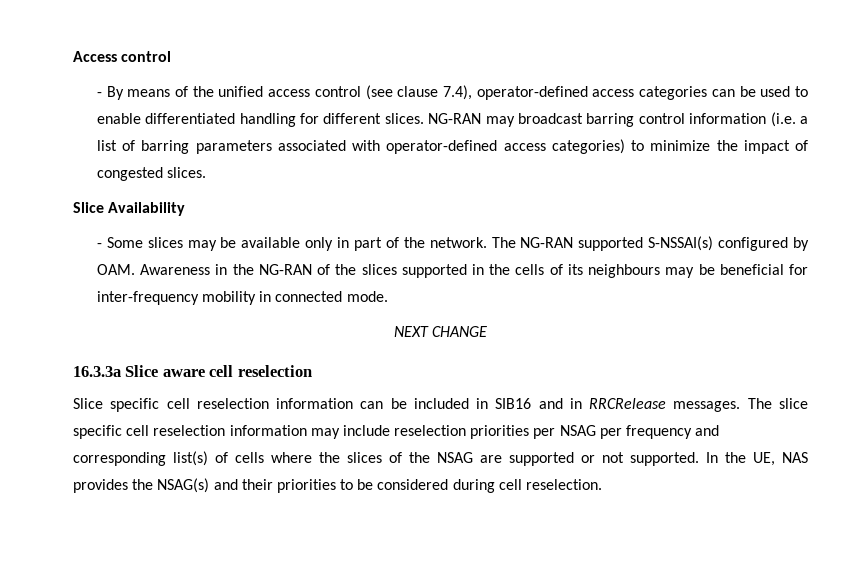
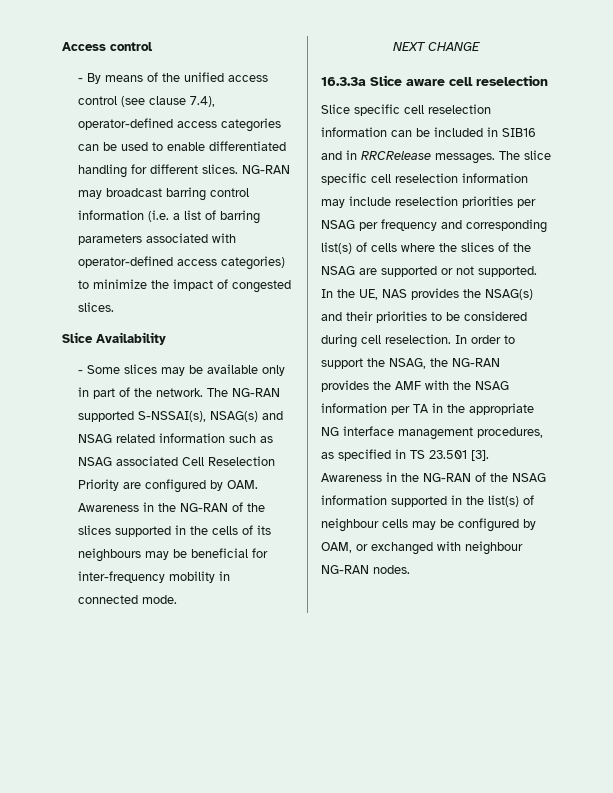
- The NG-RAN supported S-NSSAI(s) configured by OAM. Awareness in the NG-RAN of the slices supported in the cells of its neighbours may be beneficial for inter-frequency mobility in connected mode.
+ The NG-RAN supported S-NSSAI(s), NSAG(s) and NSAG related information such as NSAG associated Cell Reselection Priority are configured by OAM. Awareness in the NG-RAN of the slices supported in the cells of its neighbours may be beneficial for inter-frequency mobility in connected mode.
+ In order to support the NSAG, the NG-RAN provides the AMF with the NSAG information per TA in the appropriate NG interface management procedures, as specified in TS 23.501 [3]. Awareness in the NG-RAN of the NSAG information supported in the list(s) of neighbour cells may be configured by OAM, or exchanged with neighbour NG-RAN nodes.

